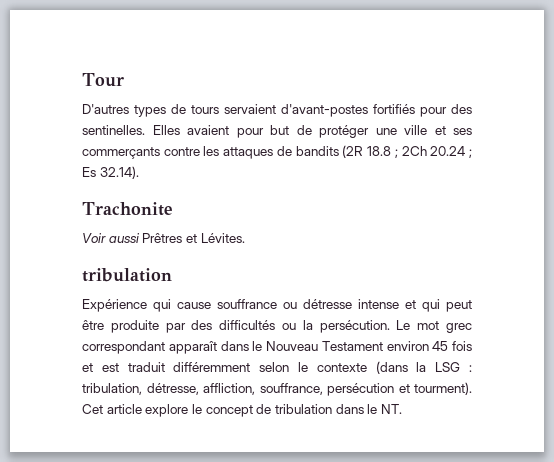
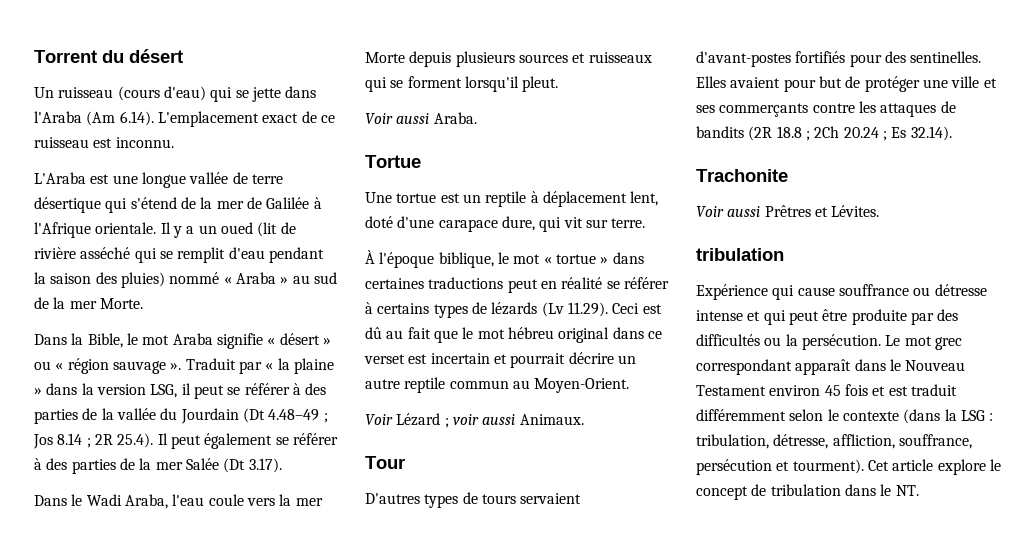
+ Torrent du désert
+ Un ruisseau (cours d'eau) qui se jette dans l'Araba (Am 6.14). L'emplacement exact de ce ruisseau est inconnu.
+ L'Araba est une longue vallée de terre désertique qui s'étend de la mer de Galilée à l'Afrique orientale. Il y a un oued (lit de rivière asséché qui se remplit d'eau pendant la saison des pluies) nommé « Araba » au sud de la mer Morte.
+ Dans la Bible, le mot Araba signifie « désert » ou « région sauvage ». Traduit par « la plaine » dans la version LSG, il peut se référer à des parties de la vallée du Jourdain (Dt 4.48–49 ; Jos 8.14 ; 2R 25.4). Il peut également se référer à des parties de la mer Salée (Dt 3.17).
+ Dans le Wadi Araba, l'eau coule vers la mer Morte depuis plusieurs sources et ruisseaux qui se forment lorsqu'il pleut.
+ Voir aussi Araba.
+ Tortue
+ Une tortue est un reptile à déplacement lent, doté d'une carapace dure, qui vit sur terre.
+ À l'époque biblique, le mot « tortue » dans certaines traductions peut en réalité se référer à certains types de lézards (Lv 11.29). Ceci est dû au fait que le mot hébreu original dans ce verset est incertain et pourrait décrire un autre reptile commun au Moyen-Orient.
+ Voir Lézard ; voir aussi Animaux.

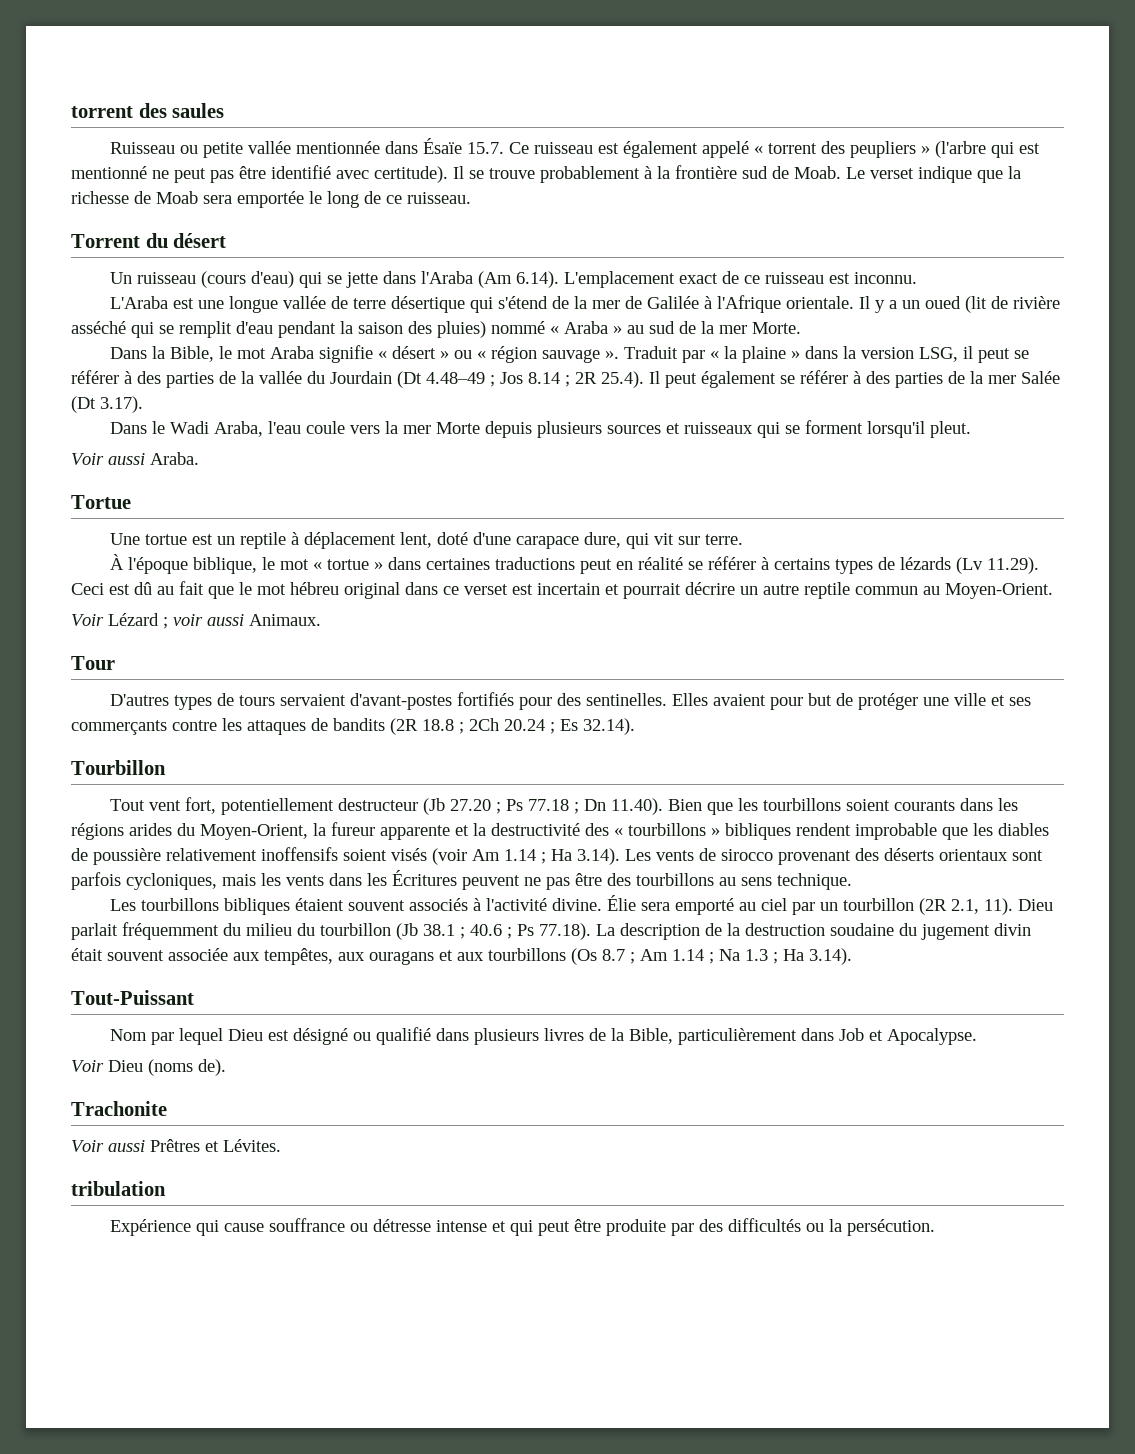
+ torrent des saules
+ Ruisseau ou petite vallée mentionnée dans Ésaïe 15.7. Ce ruisseau est également appelé « torrent des peupliers » (l'arbre qui est mentionné ne peut pas être identifié avec certitude). Il se trouve probablement à la frontière sud de Moab. Le verset indique que la richesse de Moab sera emportée le long de ce ruisseau.
+ Tourbillon
+ Tout vent fort, potentiellement destructeur (Jb 27.20 ; Ps 77.18 ; Dn 11.40). Bien que les tourbillons soient courants dans les régions arides du Moyen-Orient, la fureur apparente et la destructivité des « tourbillons » bibliques rendent improbable que les diables de poussière relativement inoffensifs soient visés (voir Am 1.14 ; Ha 3.14). Les vents de sirocco provenant des déserts orientaux sont parfois cycloniques, mais les vents dans les Écritures peuvent ne pas être des tourbillons au sens technique.
+ Les tourbillons bibliques étaient souvent associés à l'activité divine. Élie sera emporté au ciel par un tourbillon (2R 2.1, 11). Dieu parlait fréquemment du milieu du tourbillon (Jb 38.1 ; 40.6 ; Ps 77.18). La description de la destruction soudaine du jugement divin était souvent associée aux tempêtes, aux ouragans et aux tourbillons (Os 8.7 ; Am 1.14 ; Na 1.3 ; Ha 3.14).
+ Tout-Puissant
+ Nom par lequel Dieu est désigné ou qualifié dans plusieurs livres de la Bible, particulièrement dans Job et Apocalypse.
+ Voir Dieu (noms de).
- Le mot grec correspondant apparaît dans le Nouveau Testament environ 45 fois et est traduit différemment selon le contexte (dans la LSG : tribulation, détresse, affliction, souffrance, persécution et tourment). Cet article explore le concept de tribulation dans le NT.

